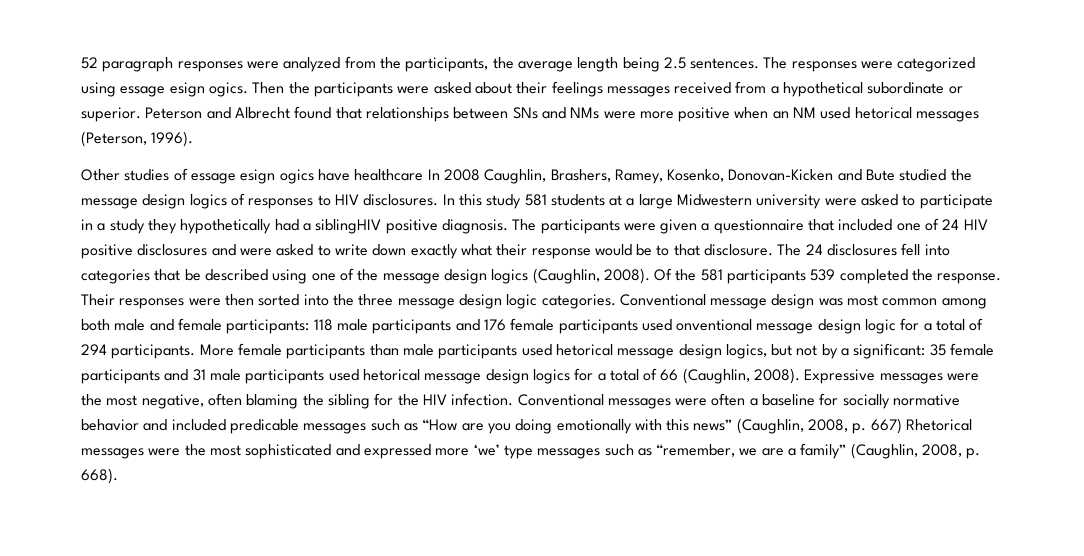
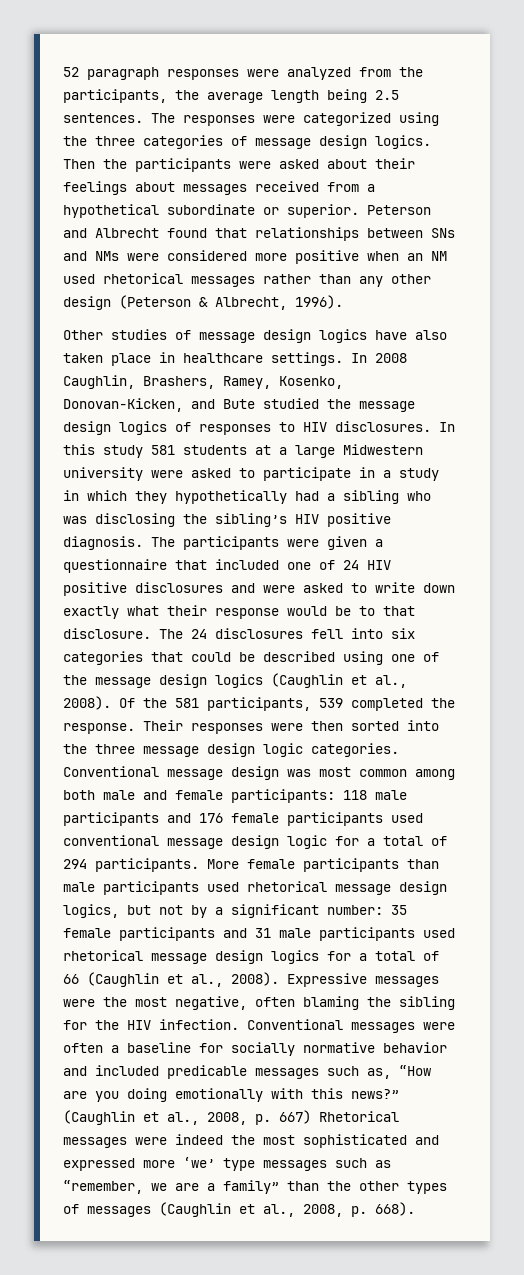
- The responses were categorized using essage esign ogics.
+ The responses were categorized using the three categories of message design logics.
- Then the participants were asked about their feelings messages received from a hypothetical subordinate or superior.
+ Then the participants were asked about their feelings about messages received from a hypothetical subordinate or superior.
- Peterson and Albrecht found that relationships between SNs and NMs were more positive when an NM used hetorical messages (Peterson, 1996).
- Other studies of essage esign ogics have healthcare In 2008 Caughlin, Brashers, Ramey, Kosenko, Donovan-Kicken and Bute studied the message design logics of responses to HIV disclosures.
+ Peterson and Albrecht found that relationships between SNs and NMs were considered more positive when an NM used rhetorical messages rather than any other design (Peterson & Albrecht, 1996).
+ Other studies of message design logics have also taken place in healthcare settings. In 2008 Caughlin, Brashers, Ramey, Kosenko, Donovan-Kicken, and Bute studied the message design logics of responses to HIV disclosures.
- In this study 581 students at a large Midwestern university were asked to participate in a study they hypothetically had a siblingHIV positive diagnosis.
+ In this study 581 students at a large Midwestern university were asked to participate in a study in which they hypothetically had a sibling who was disclosing the sibling’s HIV positive diagnosis.
- The 24 disclosures fell into categories that be described using one of the message design logics (Caughlin, 2008).
+ The 24 disclosures fell into six categories that could be described using one of the message design logics (Caughlin et al., 2008).
- Of the 581 participants 539 completed the response.
+ Of the 581 participants, 539 completed the response.
- Conventional message design was most common among both male and female participants: 118 male participants and 176 female participants used onventional message design logic for a total of 294 participants.
+ Conventional message design was most common among both male and female participants: 118 male participants and 176 female participants used conventional message design logic for a total of 294 participants.
- More female participants than male participants used hetorical message design logics, but not by a significant: 35 female participants and 31 male participants used hetorical message design logics for a total of 66 (Caughlin, 2008).
+ More female participants than male participants used rhetorical message design logics, but not by a significant number: 35 female participants and 31 male participants used rhetorical message design logics for a total of 66 (Caughlin et al., 2008).
- Conventional messages were often a baseline for socially normative behavior and included predicable messages such as “How are you doing emotionally with this news” (Caughlin, 2008, p. 667) Rhetorical messages were the most sophisticated and expressed more ‘we’ type messages such as “remember, we are a family” (Caughlin, 2008, p. 668).
+ Conventional messages were often a baseline for socially normative behavior and included predicable messages such as, “How are you doing emotionally with this news?” (Caughlin et al., 2008, p. 667) Rhetorical messages were indeed the most sophisticated and expressed more ‘we’ type messages such as “remember, we are a family” than the other types of messages (Caughlin et al., 2008, p. 668).

